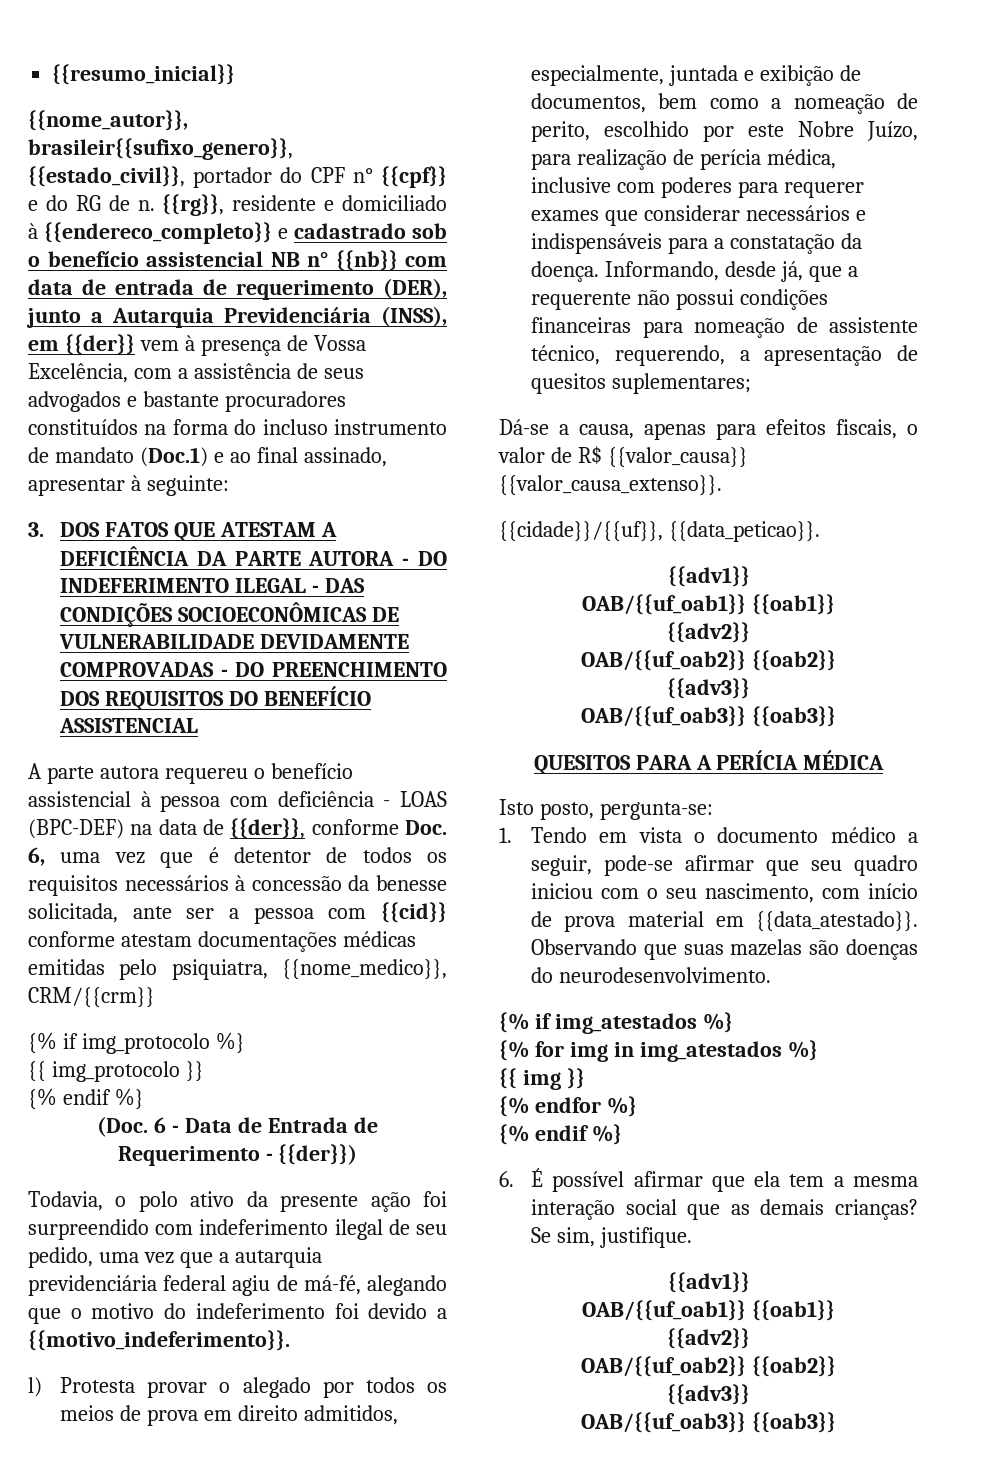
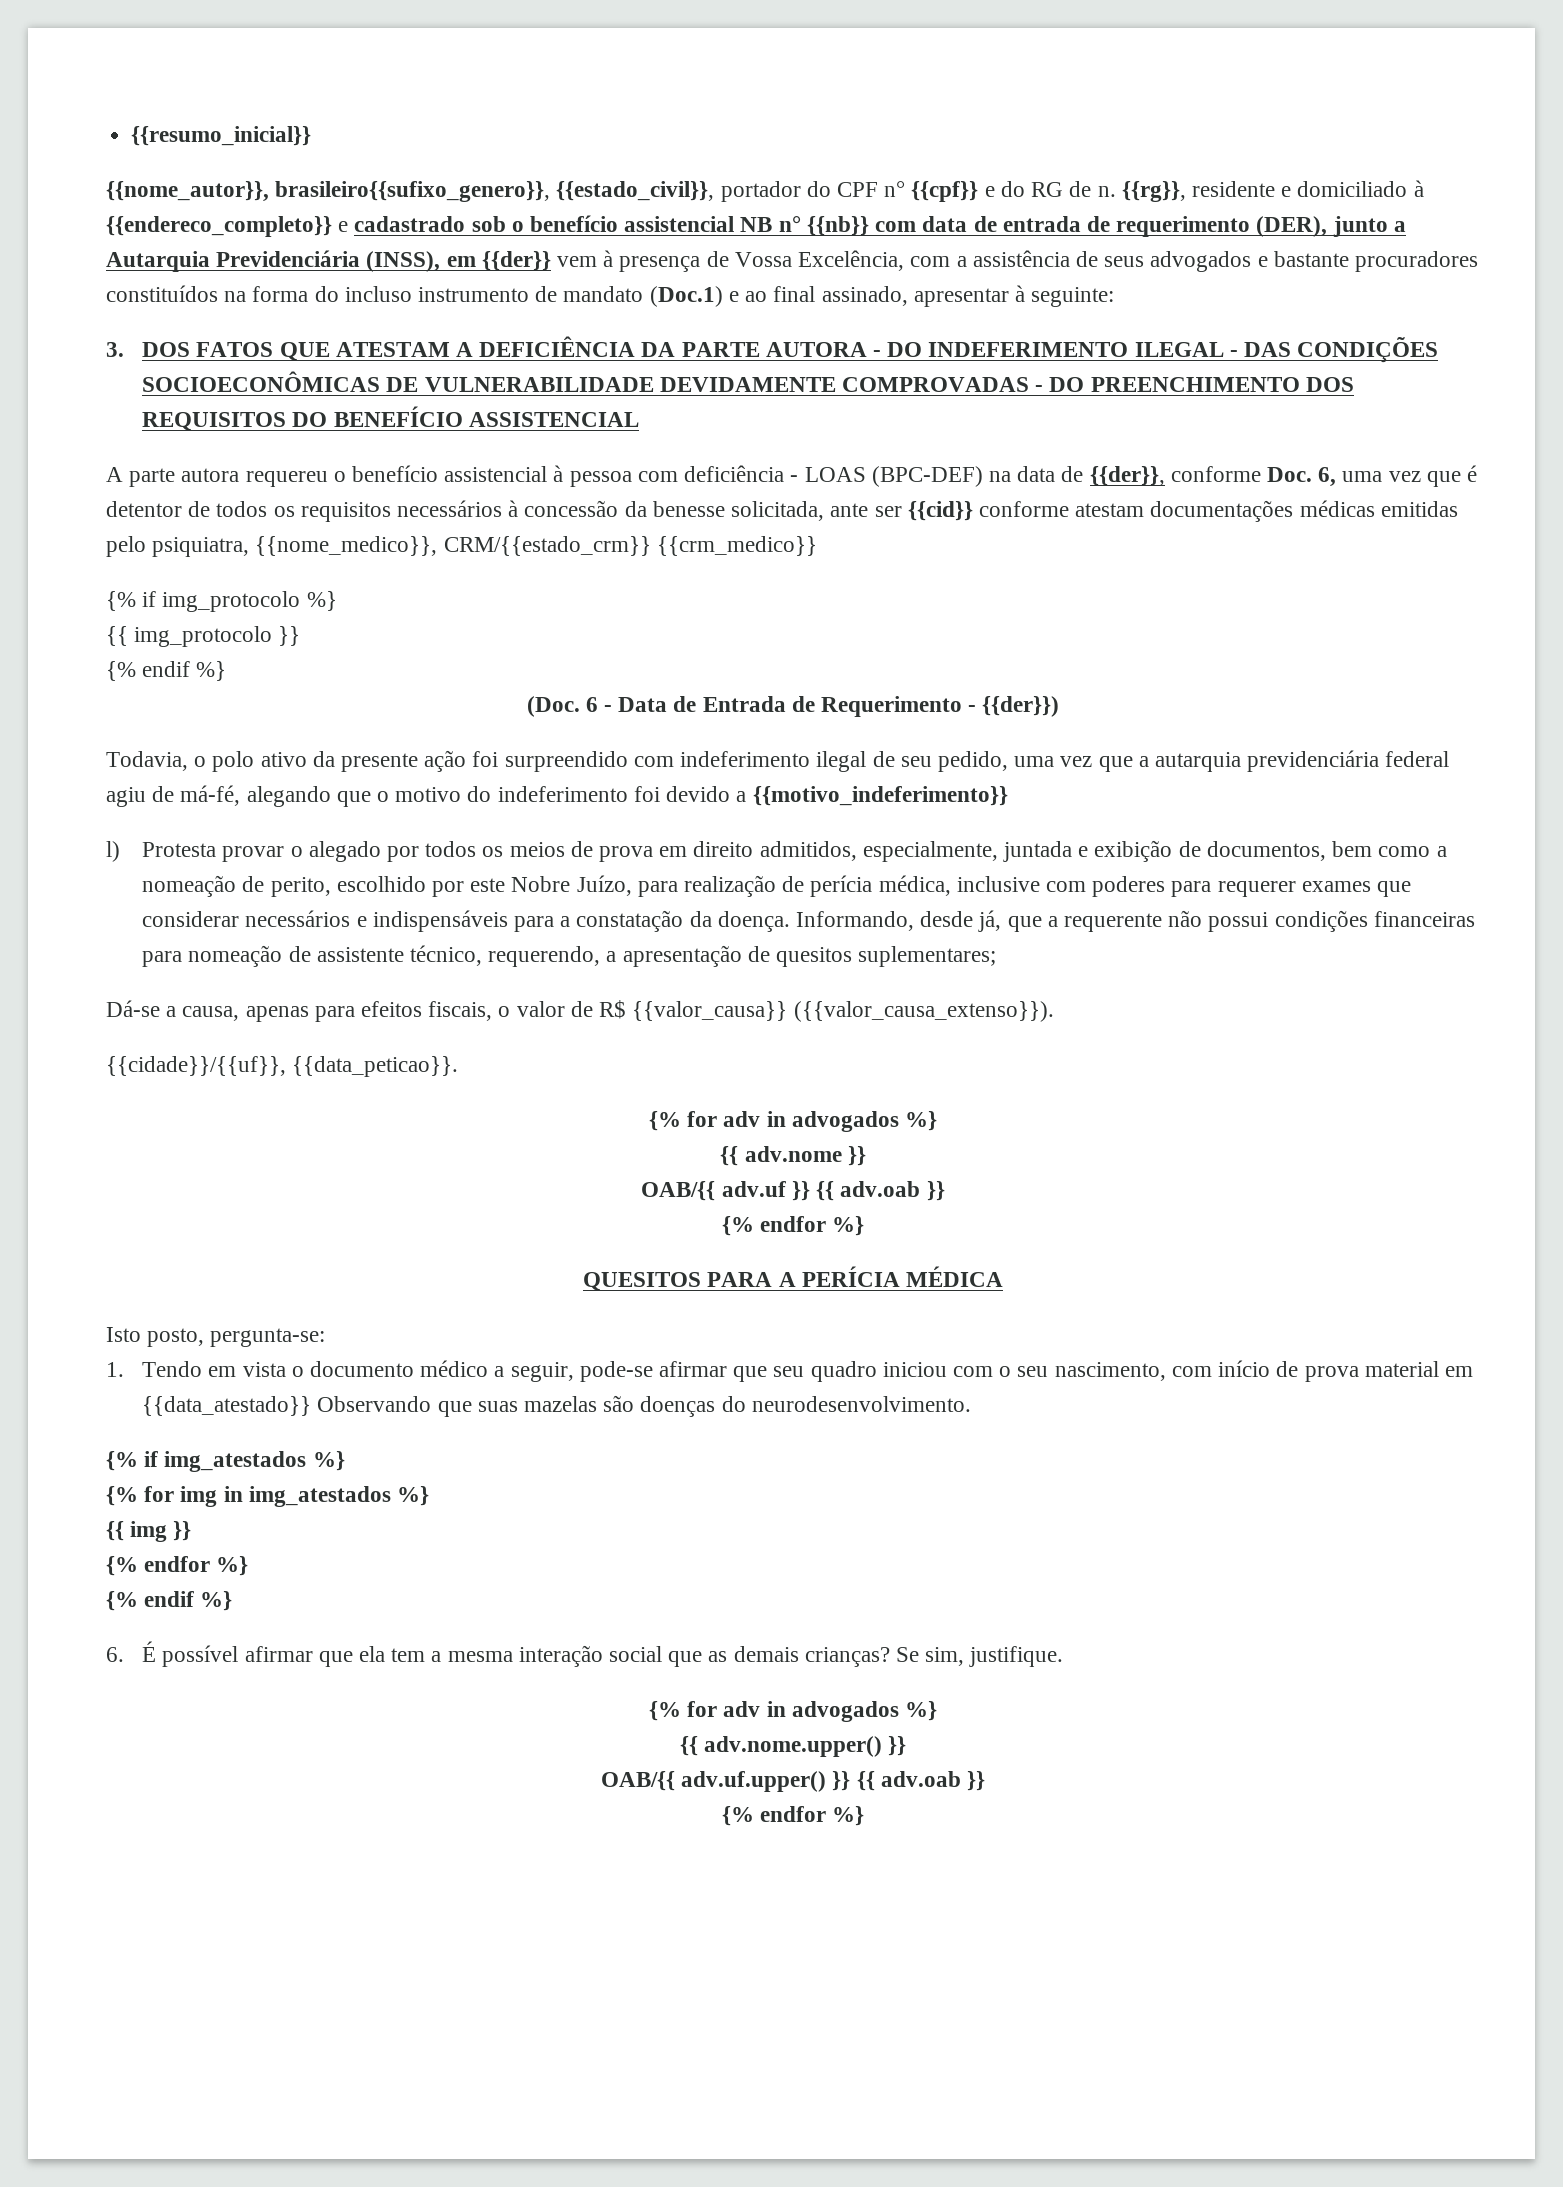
- {{nome_autor}}, brasileir{{sufixo_genero}}, {{estado_civil}}, portador do CPF n° {{cpf}} e do RG de n.
+ {{nome_autor}}, brasileiro{{sufixo_genero}}, {{estado_civil}}, portador do CPF n° {{cpf}} e do RG de n.
- A parte autora requereu o benefício assistencial à pessoa com deficiência - LOAS (BPC-DEF) na data de {{der}}, conforme Doc. 6, uma vez que é detentor de todos os requisitos necessários à concessão da benesse solicitada, ante ser a pessoa com {{cid}} conforme atestam documentações médicas emitidas pelo psiquiatra, {{nome_medico}}, CRM/{{crm}}
+ A parte autora requereu o benefício assistencial à pessoa com deficiência - LOAS (BPC-DEF) na data de {{der}}, conforme Doc. 6, uma vez que é detentor de todos os requisitos necessários à concessão da benesse solicitada, ante ser {{cid}} conforme atestam documentações médicas emitidas pelo psiquiatra, {{nome_medico}}, CRM/{{estado_crm}} {{crm_medico}}
- Todavia, o polo ativo da presente ação foi surpreendido com indeferimento ilegal de seu pedido, uma vez que a autarquia previdenciária federal agiu de má-fé, alegando que o motivo do indeferimento foi devido a {{motivo_indeferimento}}.
+ Todavia, o polo ativo da presente ação foi surpreendido com indeferimento ilegal de seu pedido, uma vez que a autarquia previdenciária federal agiu de má-fé, alegando que o motivo do indeferimento foi devido a {{motivo_indeferimento}}
- Dá-se a causa, apenas para efeitos fiscais, o valor de R$ {{valor_causa}} {{valor_causa_extenso}}.
+ Dá-se a causa, apenas para efeitos fiscais, o valor de R$ {{valor_causa}} ({{valor_causa_extenso}}).
  {{cidade}}/{{uf}}, {{data_peticao}}.
- {{adv1}}
- OAB/{{uf_oab1}} {{oab1}}
- {{adv2}}
- OAB/{{uf_oab2}} {{oab2}}
- {{adv3}}
- OAB/{{uf_oab3}} {{oab3}}
+ {% for adv in advogados %}
+ {{ adv.nome }}
+ OAB/{{ adv.uf }} {{ adv.oab }}
+ {% endfor %}
- 1. Tendo em vista o documento médico a seguir, pode-se afirmar que seu quadro iniciou com o seu nascimento, com início de prova material em {{data_atestado}}. Observando que suas mazelas são doenças do neurodesenvolvimento.
+ 1. Tendo em vista o documento médico a seguir, pode-se afirmar que seu quadro iniciou com o seu nascimento, com início de prova material em {{data_atestado}} Observando que suas mazelas são doenças do neurodesenvolvimento.
  Se sim, justifique.
- {{adv1}}
- OAB/{{uf_oab1}} {{oab1}}
- {{adv2}}
- OAB/{{uf_oab2}} {{oab2}}
- {{adv3}}
- OAB/{{uf_oab3}} {{oab3}}
+ {% for adv in advogados %}
+ {{ adv.nome.upper() }}
+ OAB/{{ adv.uf.upper() }} {{ adv.oab }}
+ {% endfor %}

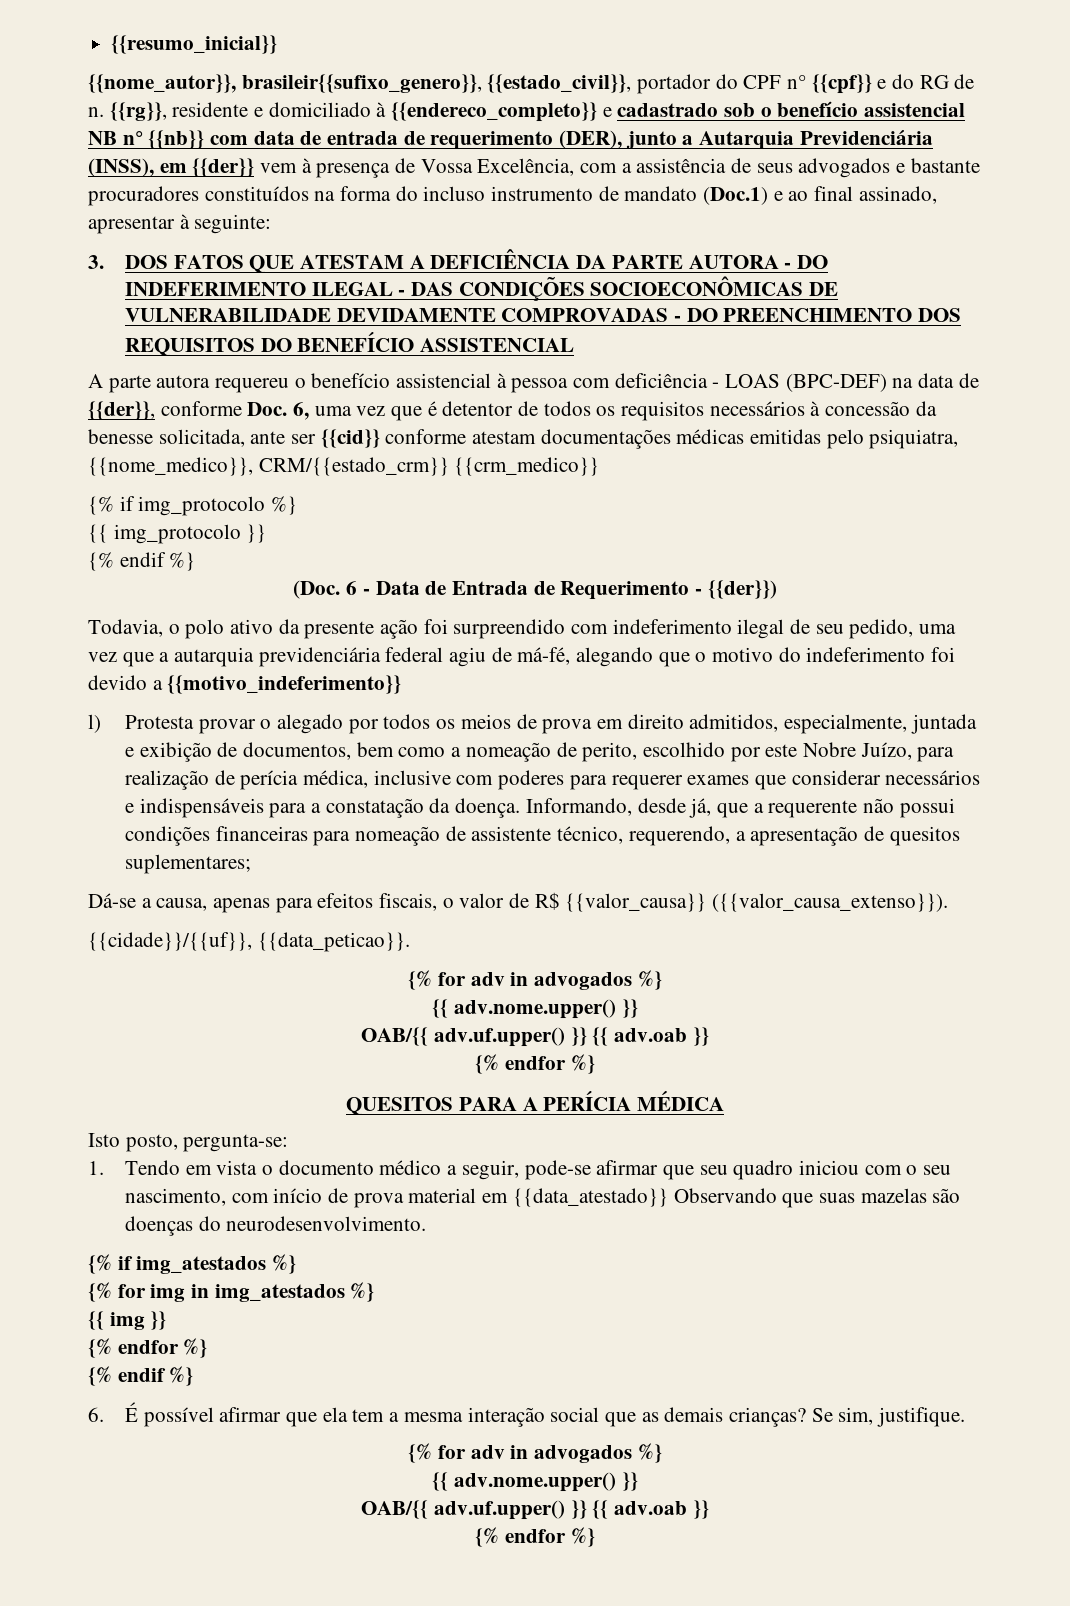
- {{nome_autor}}, brasileiro{{sufixo_genero}}, {{estado_civil}}, portador do CPF n° {{cpf}} e do RG de n.
+ {{nome_autor}}, brasileir{{sufixo_genero}}, {{estado_civil}}, portador do CPF n° {{cpf}} e do RG de n.
  {{cidade}}/{{uf}}, {{data_peticao}}.
  {% for adv in advogados %}
- {{ adv.nome }}
- OAB/{{ adv.uf }} {{ adv.oab }}
+ {{ adv.nome.upper() }}
+ OAB/{{ adv.uf.upper() }} {{ adv.oab }}

